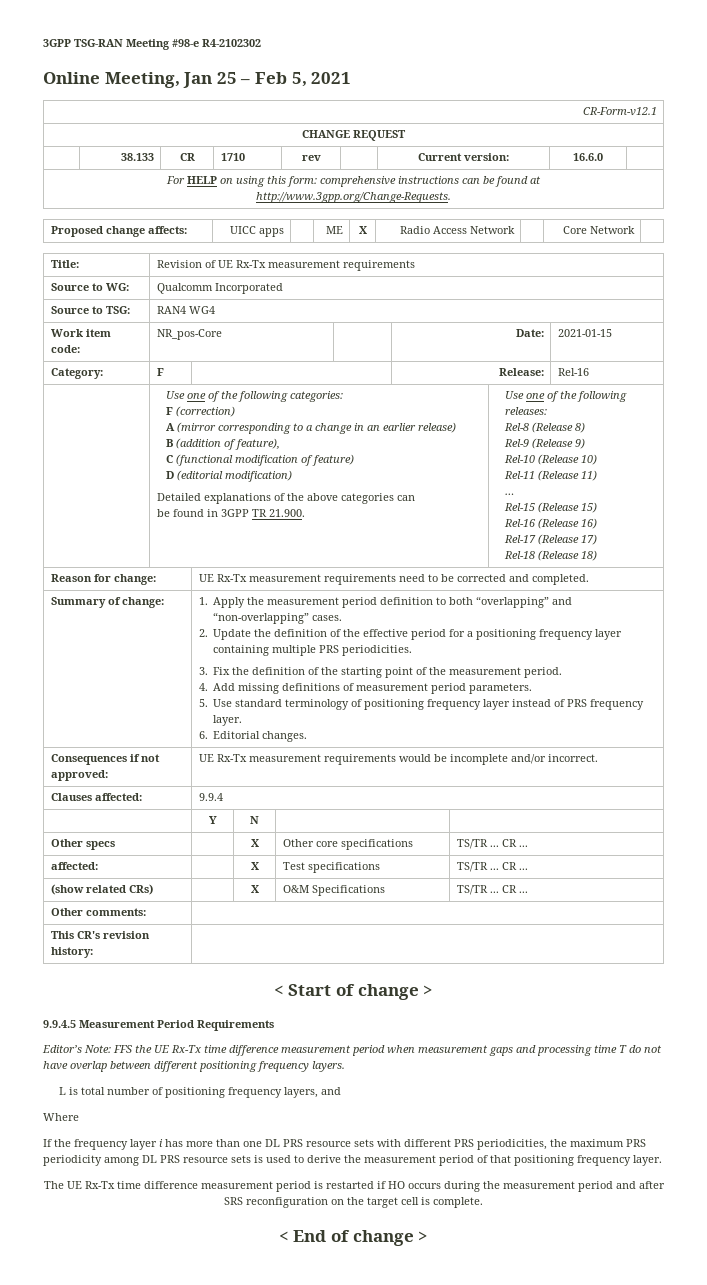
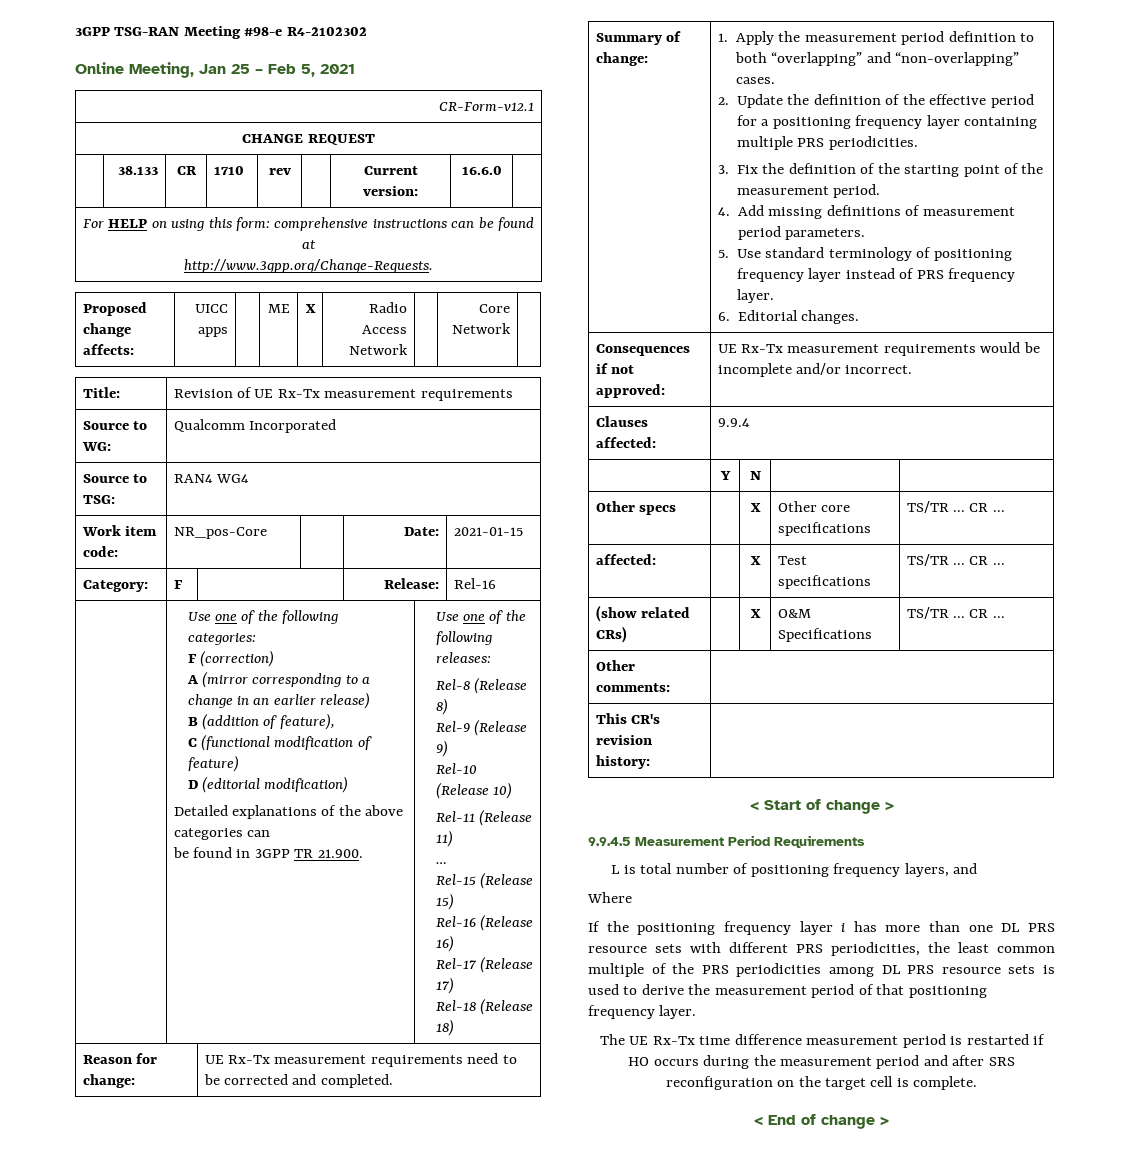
- Editor’s Note: FFS the UE Rx-Tx time difference measurement period when measurement gaps and processing time T do not have overlap between different positioning frequency layers.
- If the frequency layer i has more than one DL PRS resource sets with different PRS periodicities, the maximum PRS periodicity among DL PRS resource sets is used to derive the measurement period of that positioning frequency layer.
+ If the positioning frequency layer i has more than one DL PRS resource sets with different PRS periodicities, the least common multiple of the PRS periodicities among DL PRS resource sets is used to derive the measurement period of that positioning frequency layer.

